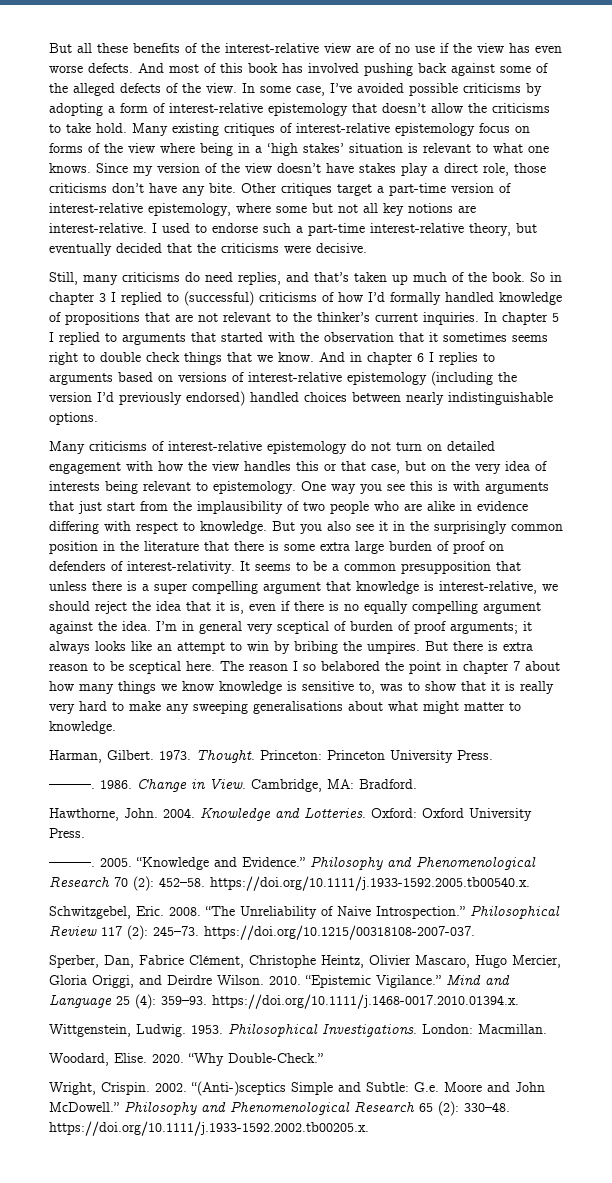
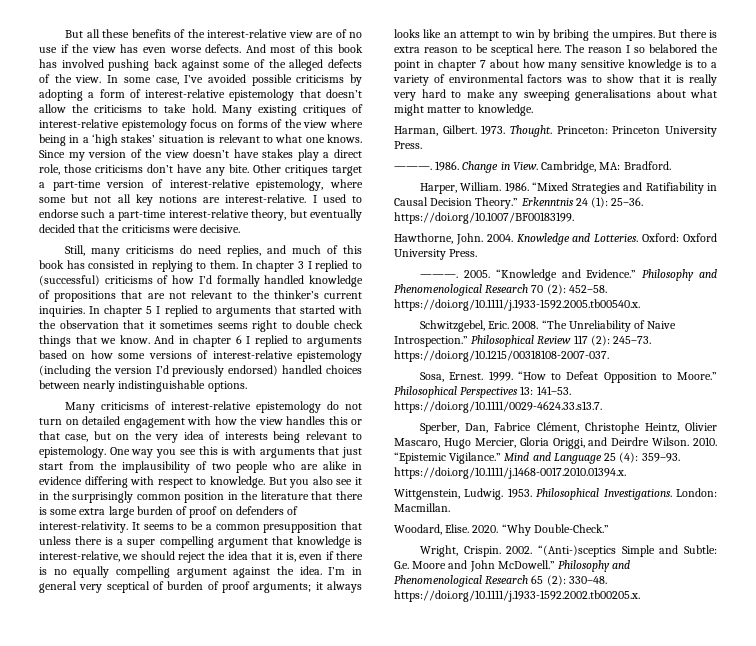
- Still, many criticisms do need replies, and that’s taken up much of the book. So in chapter 3 I replied to (successful) criticisms of how I’d formally handled knowledge of propositions that are not relevant to the thinker’s current inquiries.
+ Still, many criticisms do need replies, and much of this book has consisted in replying to them. In chapter 3 I replied to (successful) criticisms of how I’d formally handled knowledge of propositions that are not relevant to the thinker’s current inquiries.
- And in chapter 6 I replies to arguments based on versions of interest-relative epistemology (including the version I’d previously endorsed) handled choices between nearly indistinguishable options.
+ And in chapter 6 I replied to arguments based on how some versions of interest-relative epistemology (including the version I’d previously endorsed) handled choices between nearly indistinguishable options.
- The reason I so belabored the point in chapter 7 about how many things we know knowledge is sensitive to, was to show that it is really very hard to make any sweeping generalisations about what might matter to knowledge.
+ The reason I so belabored the point in chapter 7 about how many sensitive knowledge is to a variety of environmental factors was to show that it is really very hard to make any sweeping generalisations about what might matter to knowledge.
+ Harper, William. 1986. “Mixed Strategies and Ratifiability in Causal Decision Theory.” Erkenntnis 24 (1): 25–36. https://doi.org/10.1007/BF00183199.
+ Sosa, Ernest. 1999. “How to Defeat Opposition to Moore.” Philosophical Perspectives 13: 141–53. https://doi.org/10.1111/0029-4624.33.s13.7.

